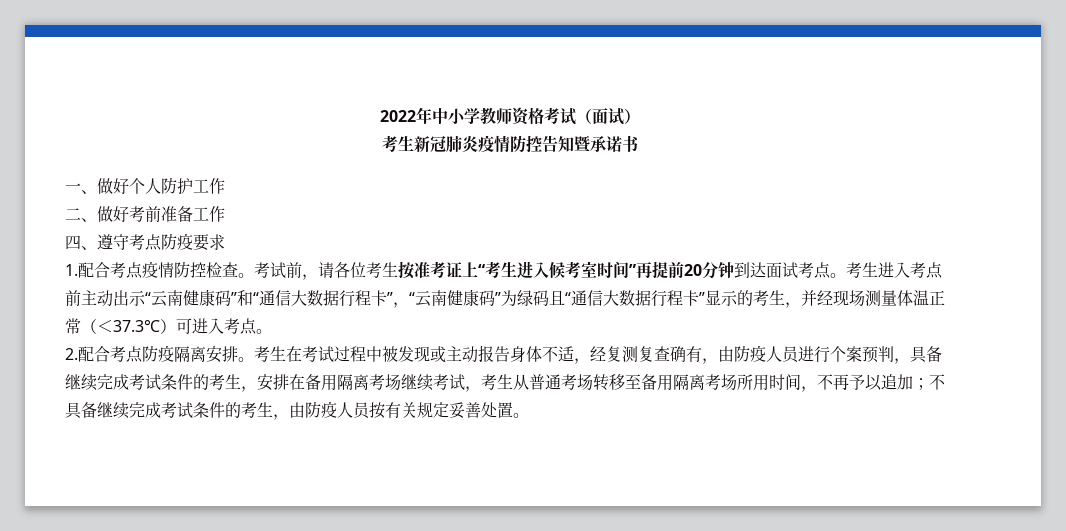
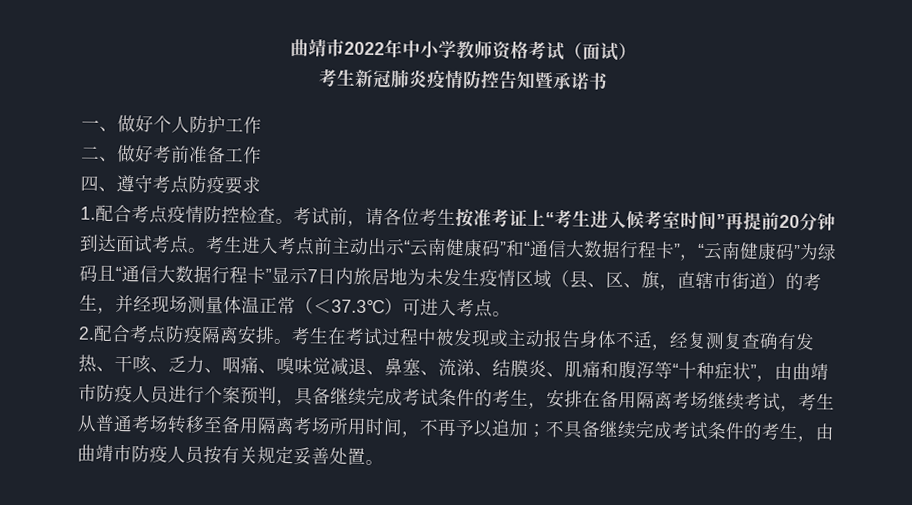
- 2022年中小学教师资格考试（面试）
+ 曲靖市2022年中小学教师资格考试（面试）
- 考生进入考点前主动出示“云南健康码”和“通信大数据行程卡”，“云南健康码”为绿码且“通信大数据行程卡”显示的考生，并经现场测量体温正常（＜37.3℃）可进入考点。
+ 考生进入考点前主动出示“云南健康码”和“通信大数据行程卡”，“云南健康码”为绿码且“通信大数据行程卡”显示7日内旅居地为未发生疫情区域（县、区、旗，直辖市街道）的考生，并经现场测量体温正常（＜37.3℃）可进入考点。
- 考生在考试过程中被发现或主动报告身体不适，经复测复查确有，由防疫人员进行个案预判，具备继续完成考试条件的考生，安排在备用隔离考场继续考试，考生从普通考场转移至备用隔离考场所用时间，不再予以追加；
+ 考生在考试过程中被发现或主动报告身体不适，经复测复查确有发热、干咳、乏力、咽痛、嗅味觉减退、鼻塞、流涕、结膜炎、肌痛和腹泻等“十种症状”，由曲靖市防疫人员进行个案预判，具备继续完成考试条件的考生，安排在备用隔离考场继续考试，考生从普通考场转移至备用隔离考场所用时间，不再予以追加；
- 不具备继续完成考试条件的考生，由防疫人员按有关规定妥善处置。
+ 不具备继续完成考试条件的考生，由曲靖市防疫人员按有关规定妥善处置。

